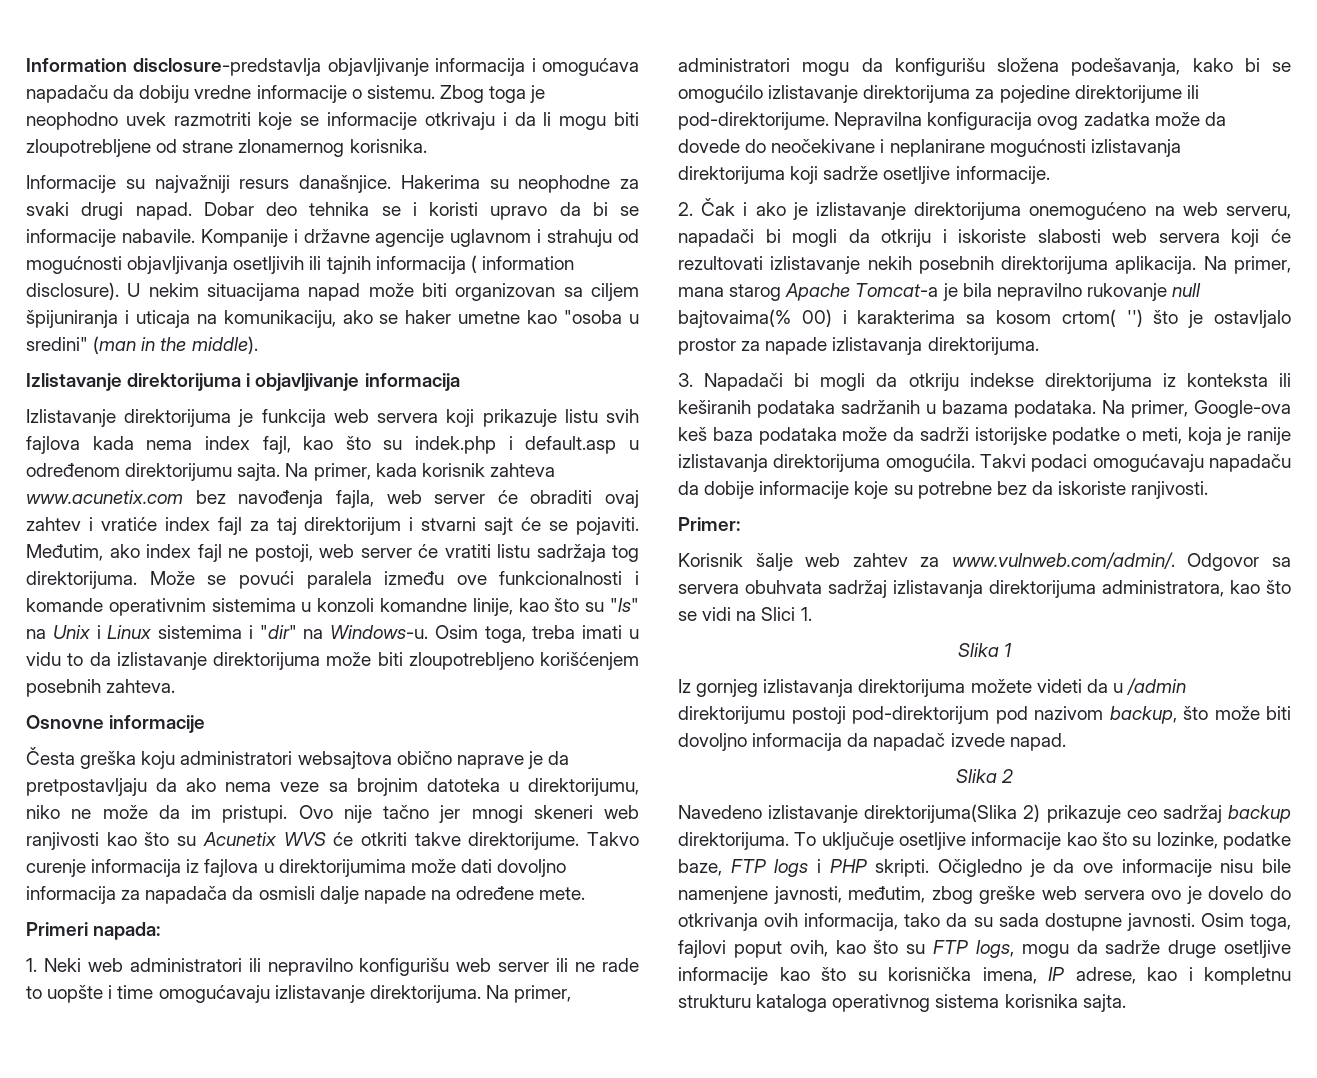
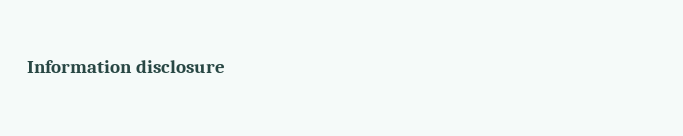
- Information disclosure-predstavlja objavljivanje informacija i omogućava napadaču da dobiju vredne informacije o sistemu. Zbog toga je neophodno uvek razmotriti koje se informacije otkrivaju i da li mogu biti zloupotrebljene od strane zlonamernog korisnika.
- Informacije su najvažniji resurs današnjice. Hakerima su neophodne za svaki drugi napad. Dobar deo tehnika se i koristi upravo da bi se informacije nabavile. Kompanije i državne agencije uglavnom i strahuju od mogućnosti objavljivanja osetljivih ili tajnih informacija ( information disclosure). U nekim situacijama napad može biti organizovan sa ciljem špijuniranja i uticaja na komunikaciju, ako se haker umetne kao "osoba u sredini" (man in the middle).
- Izlistavanje direktorijuma i objavljivanje informacija
- Izlistavanje direktorijuma je funkcija web servera koji prikazuje listu svih fajlova kada nema index fajl, kao što su indek.php i default.asp u određenom direktorijumu sajta. Na primer, kada korisnik zahteva www.acunetix.com bez navođenja fajla, web server će obraditi ovaj zahtev i vratiće index fajl za taj direktorijum i stvarni sajt će se pojaviti. Međutim, ako index fajl ne postoji, web server će vratiti listu sadržaja tog direktorijuma. Može se povući paralela između ove funkcionalnosti i komande operativnim sistemima u konzoli komandne linije, kao što su "ls" na Unix i Linux sistemima i "dir" na Windows-u. Osim toga, treba imati u vidu to da izlistavanje direktorijuma može biti zloupotrebljeno korišćenjem posebnih zahteva.
- Osnovne informacije
- Česta greška koju administratori websajtova obično naprave je da pretpostavljaju da ako nema veze sa brojnim datoteka u direktorijumu, niko ne može da im pristupi. Ovo nije tačno jer mnogi skeneri web ranjivosti kao što su Acunetix WVS će otkriti takve direktorijume. Takvo curenje informacija iz fajlova u direktorijumima može dati dovoljno informacija za napadača da osmisli dalje napade na određene mete.
- Primeri napada:
- 1. Neki web administratori ili nepravilno konfigurišu web server ili ne rade to uopšte i time omogućavaju izlistavanje direktorijuma. Na primer, administratori mogu da konfigurišu složena podešavanja, kako bi se omogućilo izlistavanje direktorijuma za pojedine direktorijume ili pod-direktorijume. Nepravilna konfiguracija ovog zadatka može da dovede do neočekivane i neplanirane mogućnosti izlistavanja direktorijuma koji sadrže osetljive informacije.
- 2. Čak i ako je izlistavanje direktorijuma onemogućeno na web serveru, napadači bi mogli da otkriju i iskoriste slabosti web servera koji će rezultovati izlistavanje nekih posebnih direktorijuma aplikacija. Na primer, mana starog Apache Tomcat-a je bila nepravilno rukovanje null bajtovaima(% 00) i karakterima sa kosom crtom( '') što je ostavljalo prostor za napade izlistavanja direktorijuma.
- 3. Napadači bi mogli da otkriju indekse direktorijuma iz konteksta ili keširanih podataka sadržanih u bazama podataka. Na primer, Google-ova keš baza podataka može da sadrži istorijske podatke o meti, koja je ranije izlistavanja direktorijuma omogućila. Takvi podaci omogućavaju napadaču da dobije informacije koje su potrebne bez da iskoriste ranjivosti.
- Primer:
- Korisnik šalje web zahtev za www.vulnweb.com/admin/. Odgovor sa servera obuhvata sadržaj izlistavanja direktorijuma administratora, kao što se vidi na Slici 1.
- Slika 1
- Iz gornjeg izlistavanja direktorijuma možete videti da u /admin direktorijumu postoji pod-direktorijum pod nazivom backup, što može biti dovoljno informacija da napadač izvede napad.
- Slika 2
- Navedeno izlistavanje direktorijuma(Slika 2) prikazuje ceo sadržaj backup direktorijuma. To uključuje osetljive informacije kao što su lozinke, podatke baze, FTP logs i PHP skripti. Očigledno je da ove informacije nisu bile namenjene javnosti, međutim, zbog greške web servera ovo je dovelo do otkrivanja ovih informacija, tako da su sada dostupne javnosti. Osim toga, fajlovi poput ovih, kao što su FTP logs, mogu da sadrže druge osetljive informacije kao što su korisnička imena, IP adrese, kao i kompletnu strukturu kataloga operativnog sistema korisnika sajta.
+ Information disclosure

